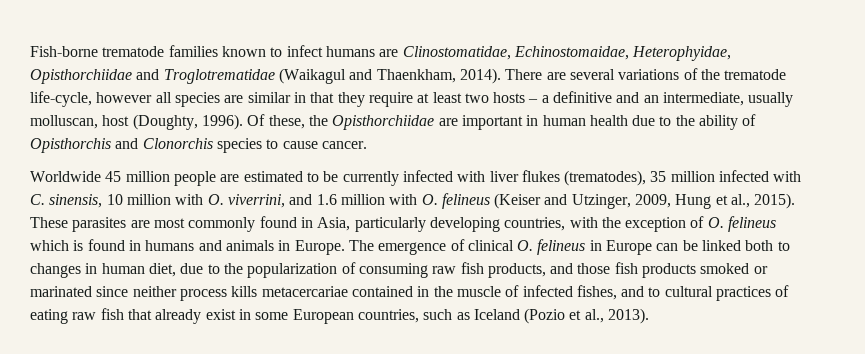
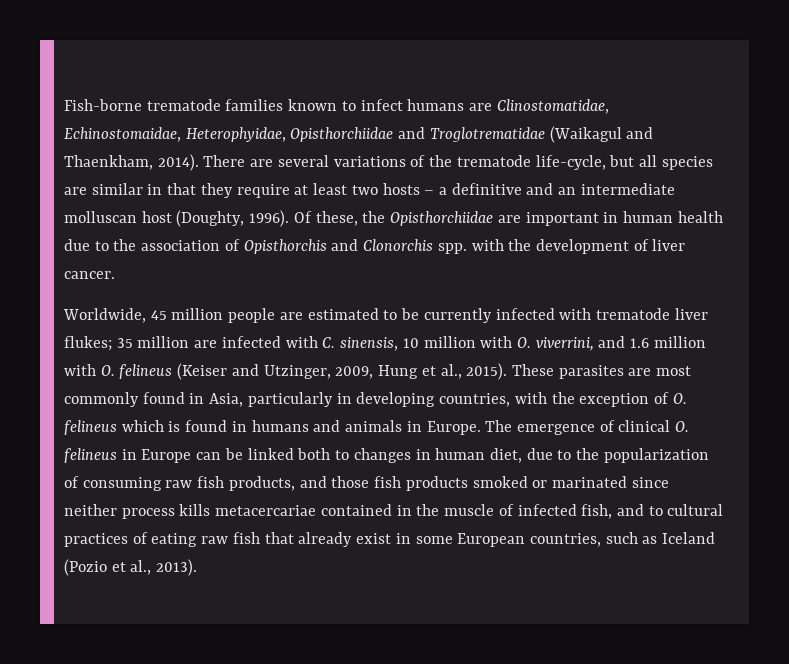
- There are several variations of the trematode life-cycle, however all species are similar in that they require at least two hosts – a definitive and an intermediate, usually molluscan, host (Doughty, 1996).
+ There are several variations of the trematode life-cycle, but all species are similar in that they require at least two hosts – a definitive and an intermediate molluscan host (Doughty, 1996).
- Of these, the Opisthorchiidae are important in human health due to the ability of Opisthorchis and Clonorchis species to cause cancer.
+ Of these, the Opisthorchiidae are important in human health due to the association of Opisthorchis and Clonorchis spp. with the development of liver cancer.
- Worldwide 45 million people are estimated to be currently infected with liver flukes (trematodes), 35 million infected with C. sinensis, 10 million with O. viverrini, and 1.6 million with O. felineus (Keiser and Utzinger, 2009, Hung et al., 2015).
+ Worldwide, 45 million people are estimated to be currently infected with trematode liver flukes; 35 million are infected with C. sinensis, 10 million with O. viverrini, and 1.6 million with O. felineus (Keiser and Utzinger, 2009, Hung et al., 2015).
- These parasites are most commonly found in Asia, particularly developing countries, with the exception of O. felineus which is found in humans and animals in Europe.
+ These parasites are most commonly found in Asia, particularly in developing countries, with the exception of O. felineus which is found in humans and animals in Europe.
- The emergence of clinical O. felineus in Europe can be linked both to changes in human diet, due to the popularization of consuming raw fish products, and those fish products smoked or marinated since neither process kills metacercariae contained in the muscle of infected fishes, and to cultural practices of eating raw fish that already exist in some European countries, such as Iceland (Pozio et al., 2013).
+ The emergence of clinical O. felineus in Europe can be linked both to changes in human diet, due to the popularization of consuming raw fish products, and those fish products smoked or marinated since neither process kills metacercariae contained in the muscle of infected fish, and to cultural practices of eating raw fish that already exist in some European countries, such as Iceland (Pozio et al., 2013).

